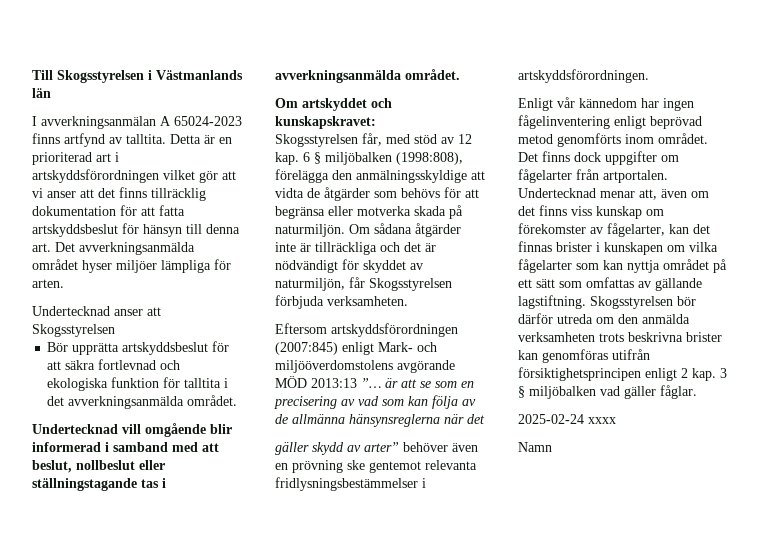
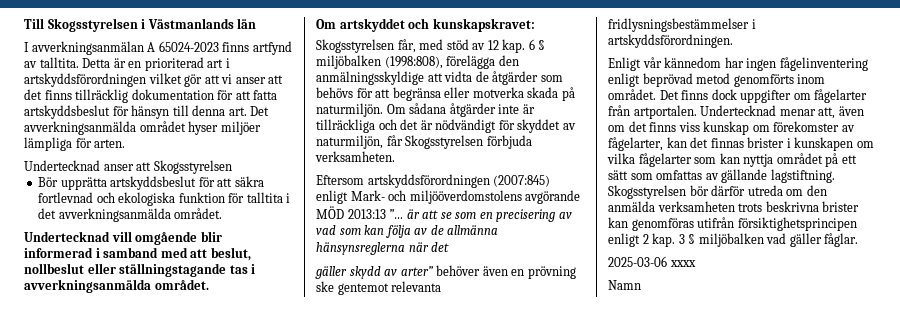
- 2025-02-24 xxxx
+ 2025-03-06 xxxx

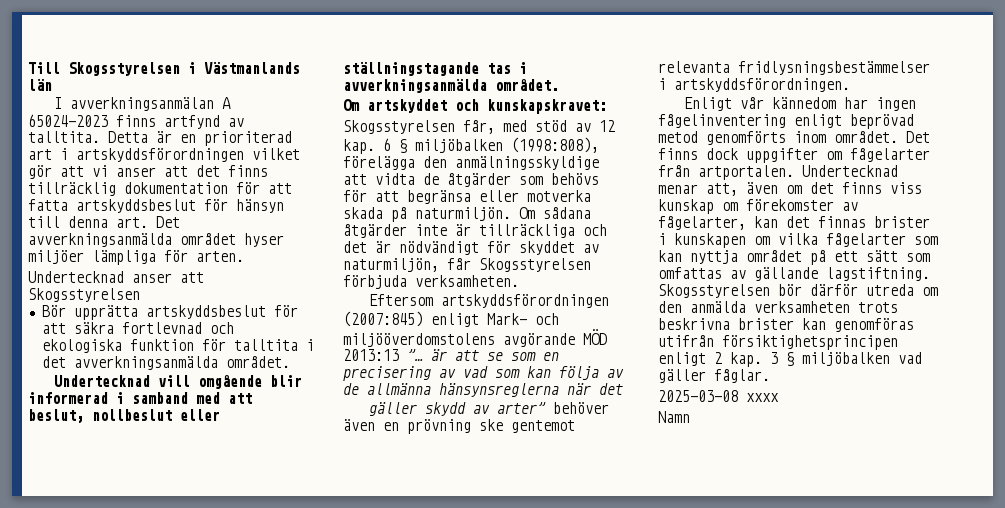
- 2025-03-06 xxxx
+ 2025-03-08 xxxx

